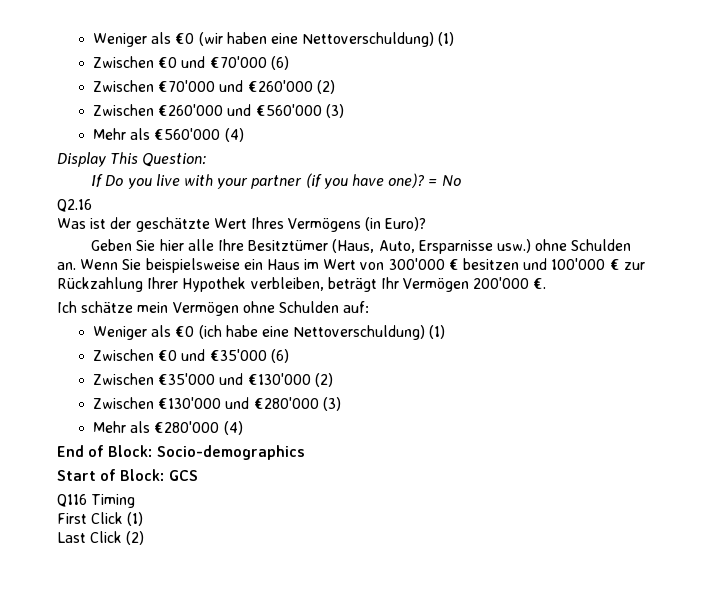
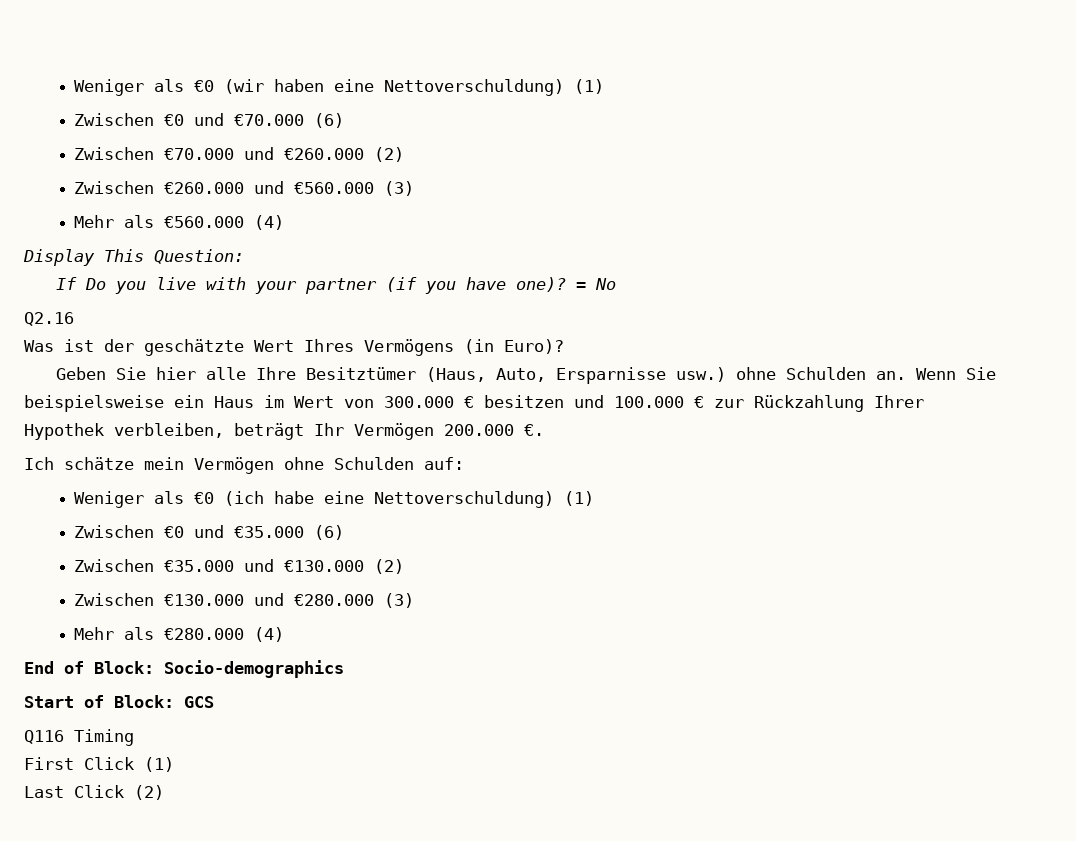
- Zwischen €0 und €70'000 (6)
- Zwischen €70'000 und €260'000 (2)
- Zwischen €260'000 und €560'000 (3)
- Mehr als €560'000 (4)
+ Zwischen €0 und €70.000 (6)
+ Zwischen €70.000 und €260.000 (2)
+ Zwischen €260.000 und €560.000 (3)
+ Mehr als €560.000 (4)
- Wenn Sie beispielsweise ein Haus im Wert von 300'000 € besitzen und 100'000 € zur Rückzahlung Ihrer Hypothek verbleiben, beträgt Ihr Vermögen 200'000 €.
+ Wenn Sie beispielsweise ein Haus im Wert von 300.000 € besitzen und 100.000 € zur Rückzahlung Ihrer Hypothek verbleiben, beträgt Ihr Vermögen 200.000 €.
- Zwischen €0 und €35'000 (6)
- Zwischen €35'000 und €130'000 (2)
- Zwischen €130'000 und €280'000 (3)
- Mehr als €280'000 (4)
+ Zwischen €0 und €35.000 (6)
+ Zwischen €35.000 und €130.000 (2)
+ Zwischen €130.000 und €280.000 (3)
+ Mehr als €280.000 (4)

